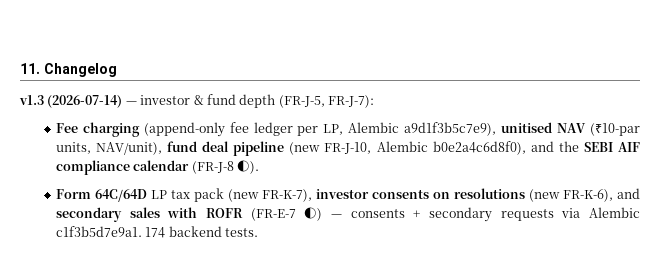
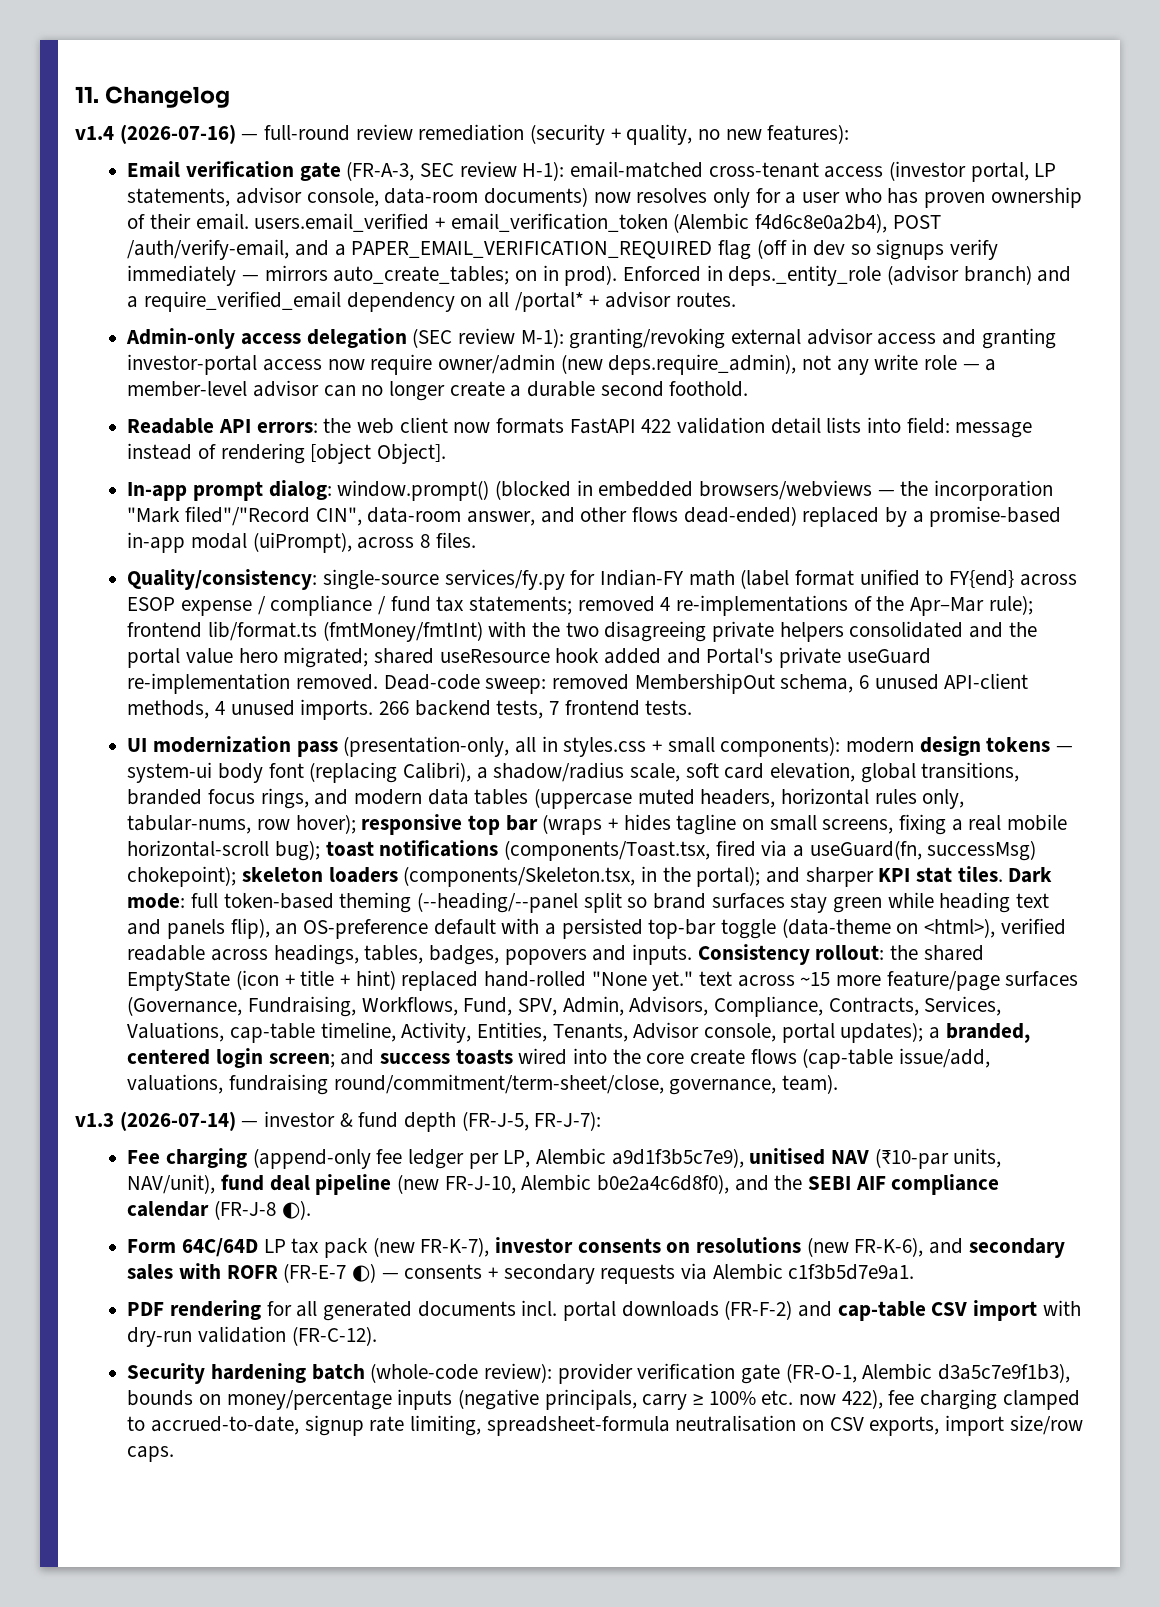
+ v1.4 (2026-07-16) — full-round review remediation (security + quality, no new features):
+ Email verification gate (FR-A-3, SEC review H-1): email-matched cross-tenant access (investor portal, LP statements, advisor console, data-room documents) now resolves only for a user who has proven ownership of their email. users.email_verified + email_verification_token (Alembic f4d6c8e0a2b4), POST /auth/verify-email, and a PAPER_EMAIL_VERIFICATION_REQUIRED flag (off in dev so signups verify immediately — mirrors auto_create_tables; on in prod). Enforced in deps._entity_role (advisor branch) and a require_verified_email dependency on all /portal* + advisor routes.
+ Admin-only access delegation (SEC review M-1): granting/revoking external advisor access and granting investor-portal access now require owner/admin (new deps.require_admin), not any write role — a member-level advisor can no longer create a durable second foothold.
+ Readable API errors: the web client now formats FastAPI 422 validation detail lists into field: message instead of rendering [object Object].
+ In-app prompt dialog: window.prompt() (blocked in embedded browsers/webviews — the incorporation "Mark filed"/"Record CIN", data-room answer, and other flows dead-ended) replaced by a promise-based in-app modal (uiPrompt), across 8 files.
+ Quality/consistency: single-source services/fy.py for Indian-FY math (label format unified to FY{end} across ESOP expense / compliance / fund tax statements; removed 4 re-implementations of the Apr–Mar rule); frontend lib/format.ts (fmtMoney/fmtInt) with the two disagreeing private helpers consolidated and the portal value hero migrated; shared useResource hook added and Portal's private useGuard re-implementation removed. Dead-code sweep: removed MembershipOut schema, 6 unused API-client methods, 4 unused imports. 266 backend tests, 7 frontend tests.
+ UI modernization pass (presentation-only, all in styles.css + small components): modern design tokens — system-ui body font (replacing Calibri), a shadow/radius scale, soft card elevation, global transitions, branded focus rings, and modern data tables (uppercase muted headers, horizontal rules only, tabular-nums, row hover); responsive top bar (wraps + hides tagline on small screens, fixing a real mobile horizontal-scroll bug); toast notifications (components/Toast.tsx, fired via a useGuard(fn, successMsg) chokepoint); skeleton loaders (components/Skeleton.tsx, in the portal); and sharper KPI stat tiles. Dark mode: full token-based theming (--heading/--panel split so brand surfaces stay green while heading text and panels flip), an OS-preference default with a persisted top-bar toggle (data-theme on <html>), verified readable across headings, tables, badges, popovers and inputs. Consistency rollout: the shared EmptyState (icon + title + hint) replaced hand-rolled "None yet." text across ~15 more feature/page surfaces (Governance, Fundraising, Workflows, Fund, SPV, Admin, Advisors, Compliance, Contracts, Services, Valuations, cap-table timeline, Activity, Entities, Tenants, Advisor console, portal updates); a branded, centered login screen; and success toasts wired into the core create flows (cap-table issue/add, valuations, fundraising round/commitment/term-sheet/close, governance, team).
- Form 64C/64D LP tax pack (new FR-K-7), investor consents on resolutions (new FR-K-6), and secondary sales with ROFR (FR-E-7 ◐) — consents + secondary requests via Alembic c1f3b5d7e9a1. 174 backend tests.
+ Form 64C/64D LP tax pack (new FR-K-7), investor consents on resolutions (new FR-K-6), and secondary sales with ROFR (FR-E-7 ◐) — consents + secondary requests via Alembic c1f3b5d7e9a1.
+ PDF rendering for all generated documents incl. portal downloads (FR-F-2) and cap-table CSV import with dry-run validation (FR-C-12).
+ Security hardening batch (whole-code review): provider verification gate (FR-O-1, Alembic d3a5c7e9f1b3), bounds on money/percentage inputs (negative principals, carry ≥ 100% etc. now 422), fee charging clamped to accrued-to-date, signup rate limiting, spreadsheet-formula neutralisation on CSV exports, import size/row caps.

